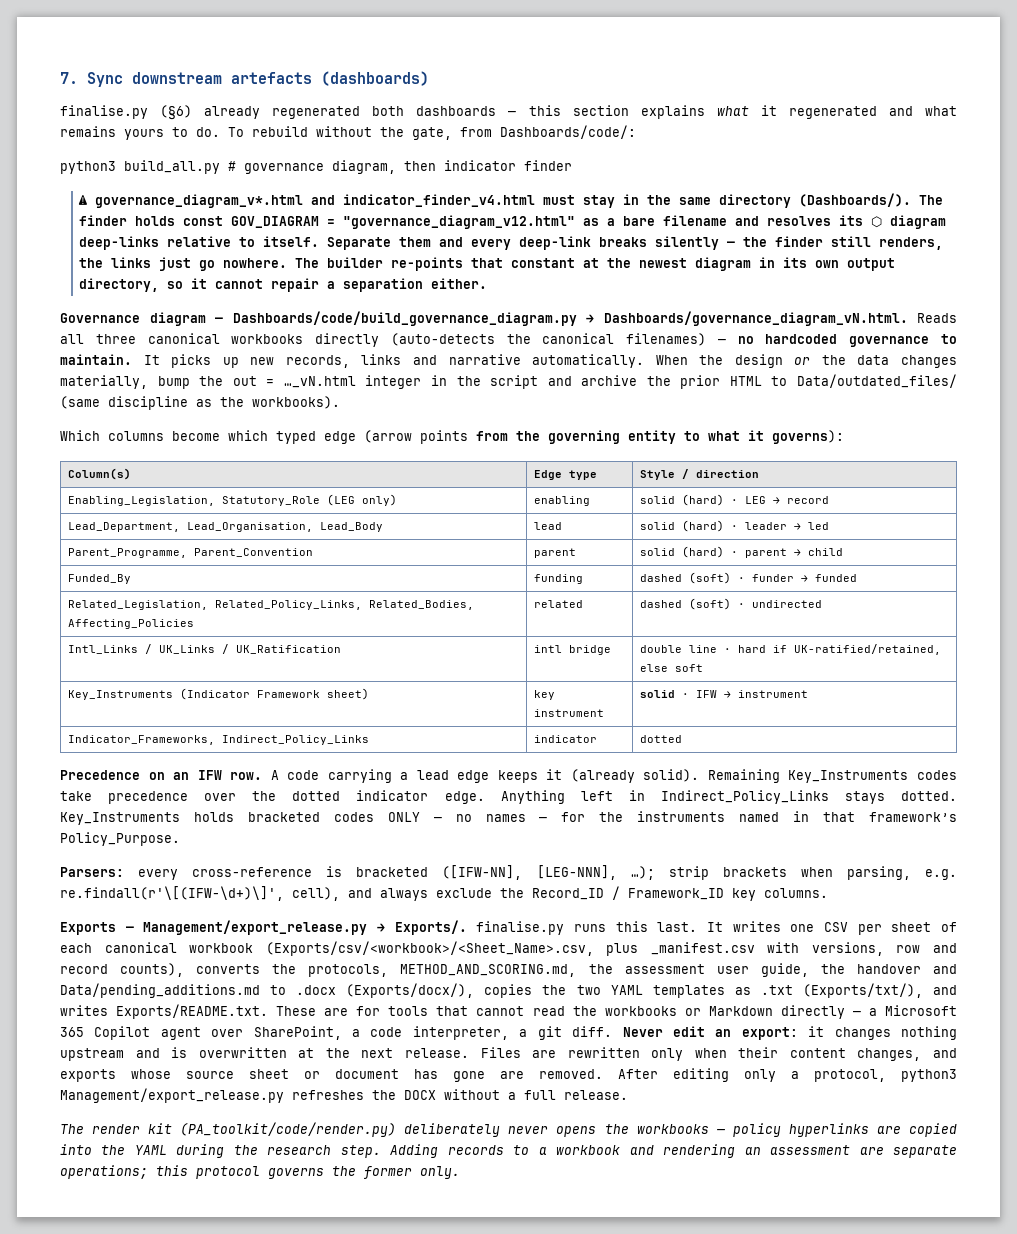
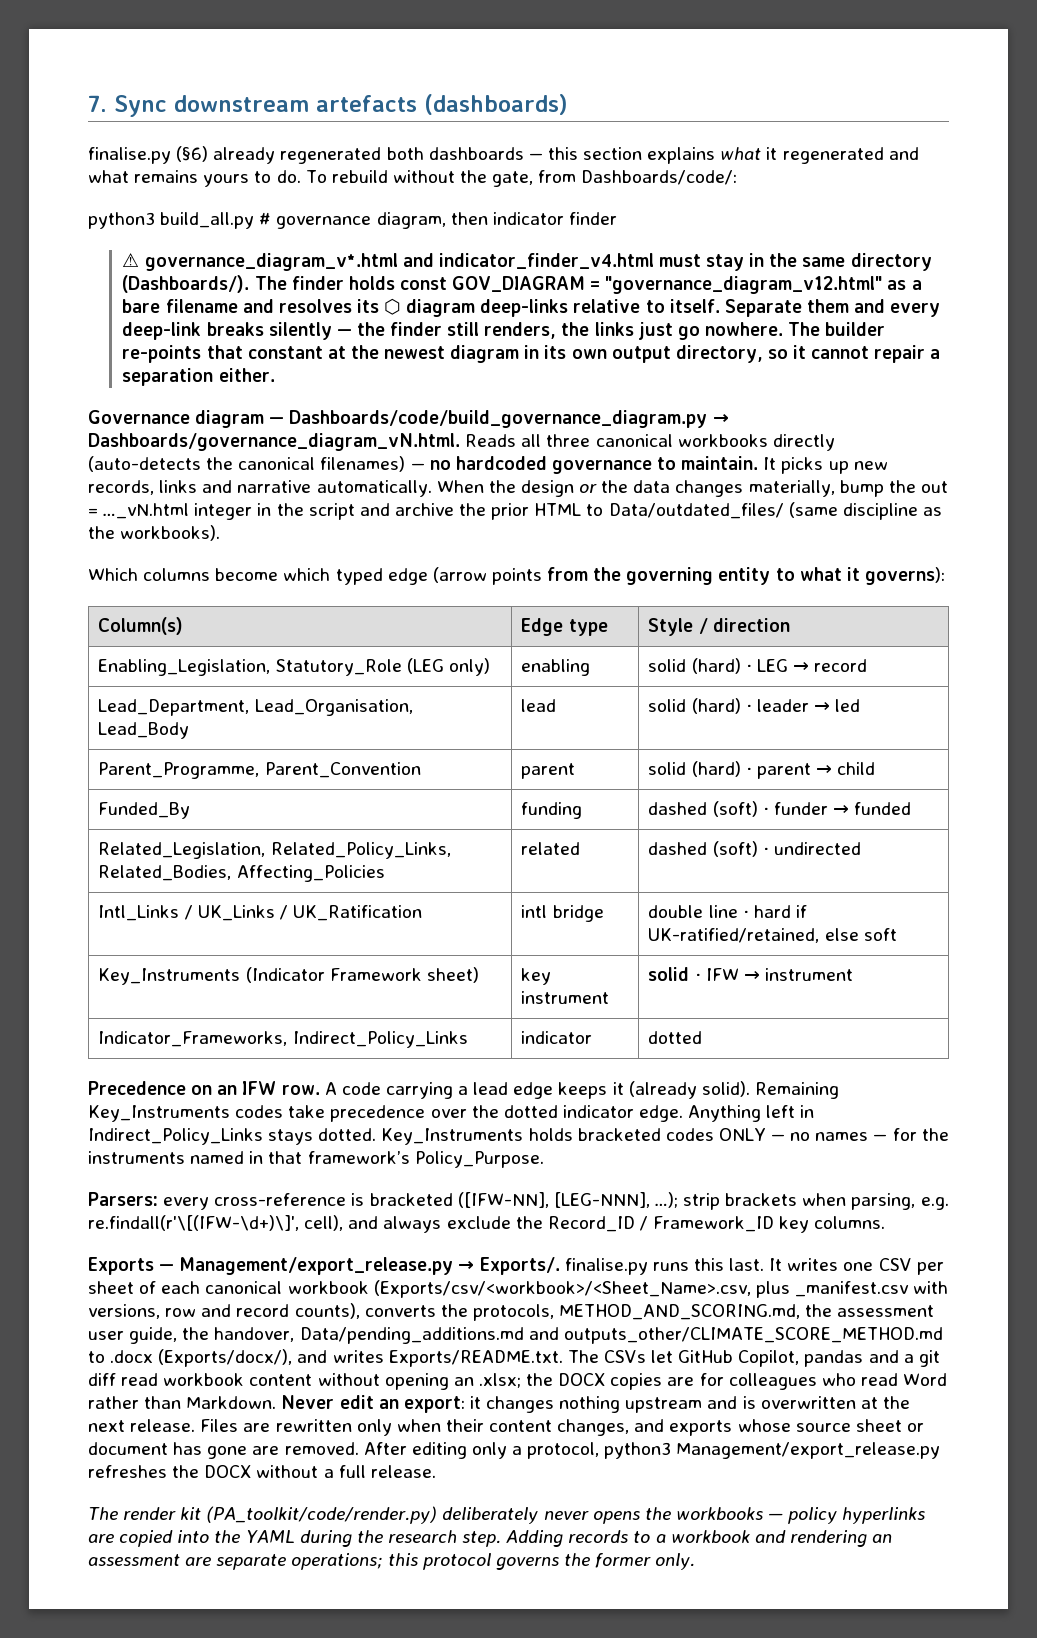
- It writes one CSV per sheet of each canonical workbook (Exports/csv/<workbook>/<Sheet_Name>.csv, plus _manifest.csv with versions, row and record counts), converts the protocols, METHOD_AND_SCORING.md, the assessment user guide, the handover and Data/pending_additions.md to .docx (Exports/docx/), copies the two YAML templates as .txt (Exports/txt/), and writes Exports/README.txt. These are for tools that cannot read the workbooks or Markdown directly — a Microsoft 365 Copilot agent over SharePoint, a code interpreter, a git diff.
+ It writes one CSV per sheet of each canonical workbook (Exports/csv/<workbook>/<Sheet_Name>.csv, plus _manifest.csv with versions, row and record counts), converts the protocols, METHOD_AND_SCORING.md, the assessment user guide, the handover, Data/pending_additions.md and outputs_other/CLIMATE_SCORE_METHOD.md to .docx (Exports/docx/), and writes Exports/README.txt. The CSVs let GitHub Copilot, pandas and a git diff read workbook content without opening an .xlsx; the DOCX copies are for colleagues who read Word rather than Markdown.

